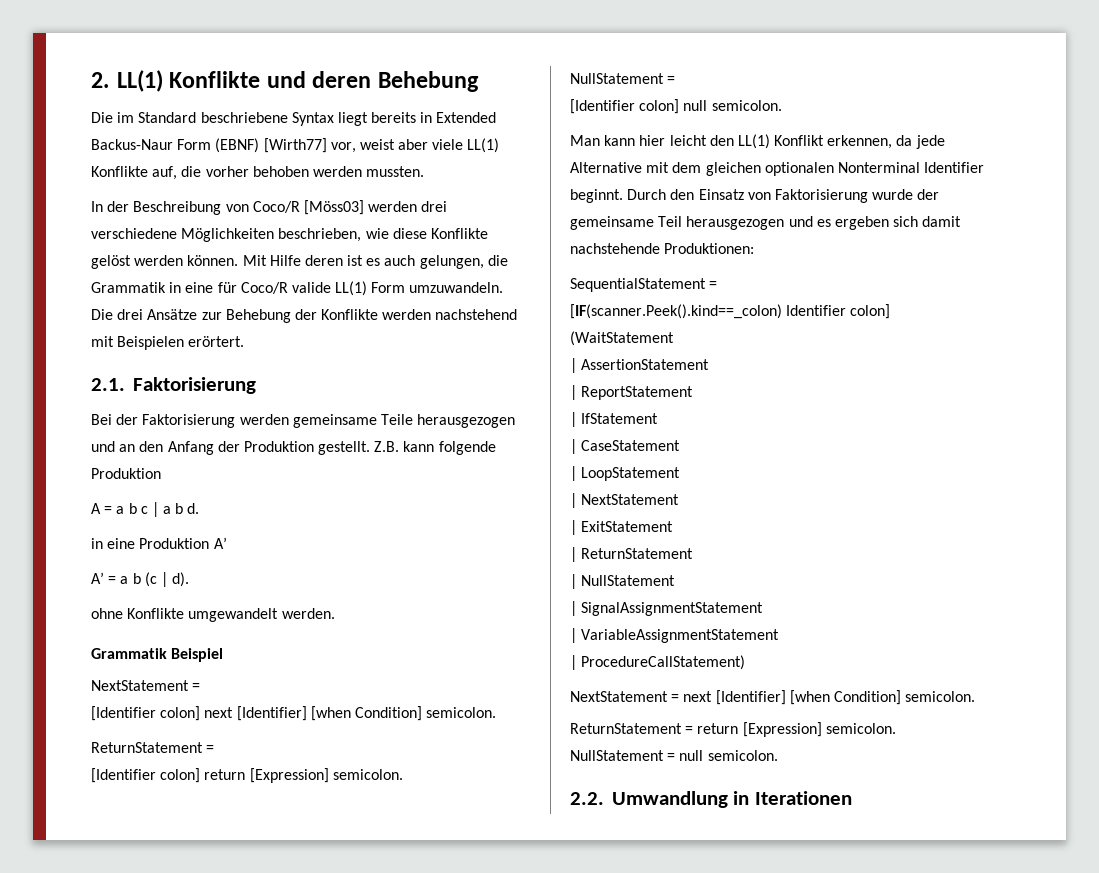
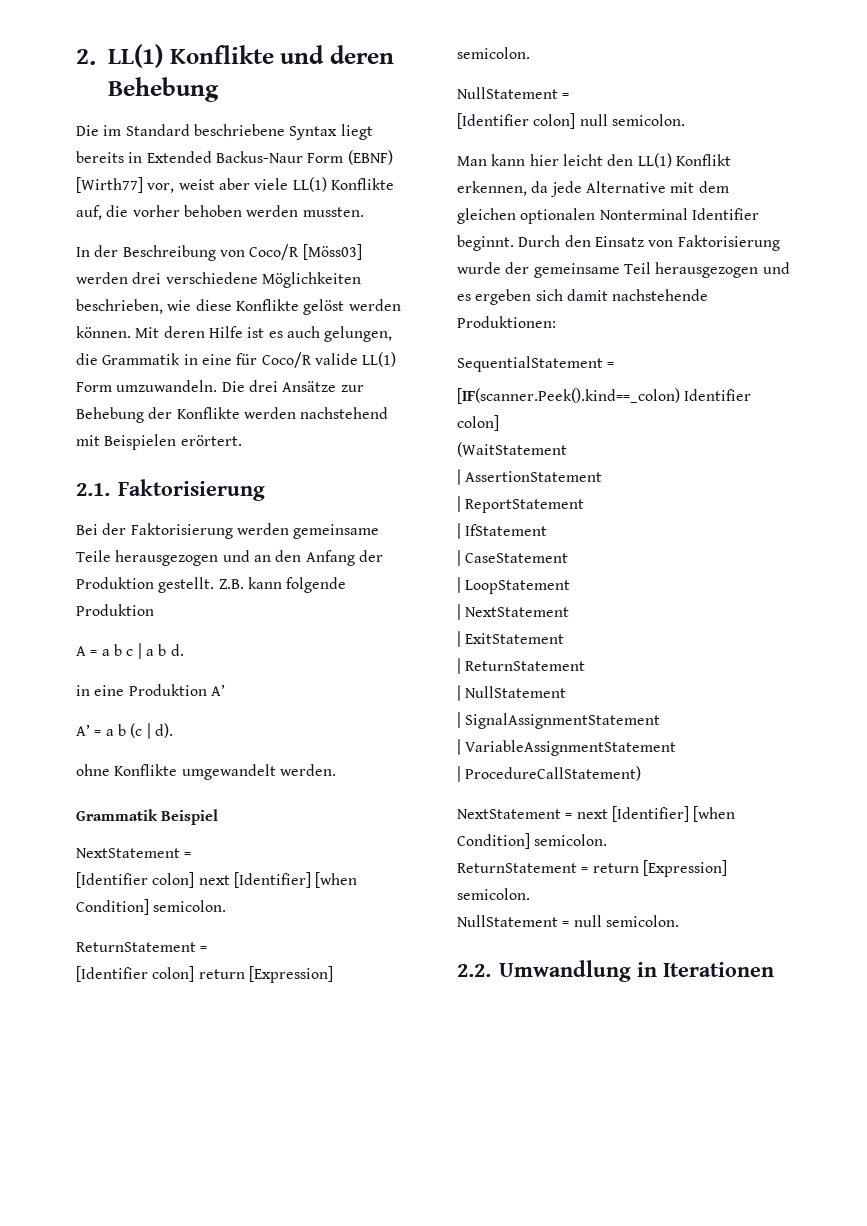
- Mit Hilfe deren ist es auch gelungen, die Grammatik in eine für Coco/R valide LL(1) Form umzuwandeln.
+ Mit deren Hilfe ist es auch gelungen, die Grammatik in eine für Coco/R valide LL(1) Form umzuwandeln.

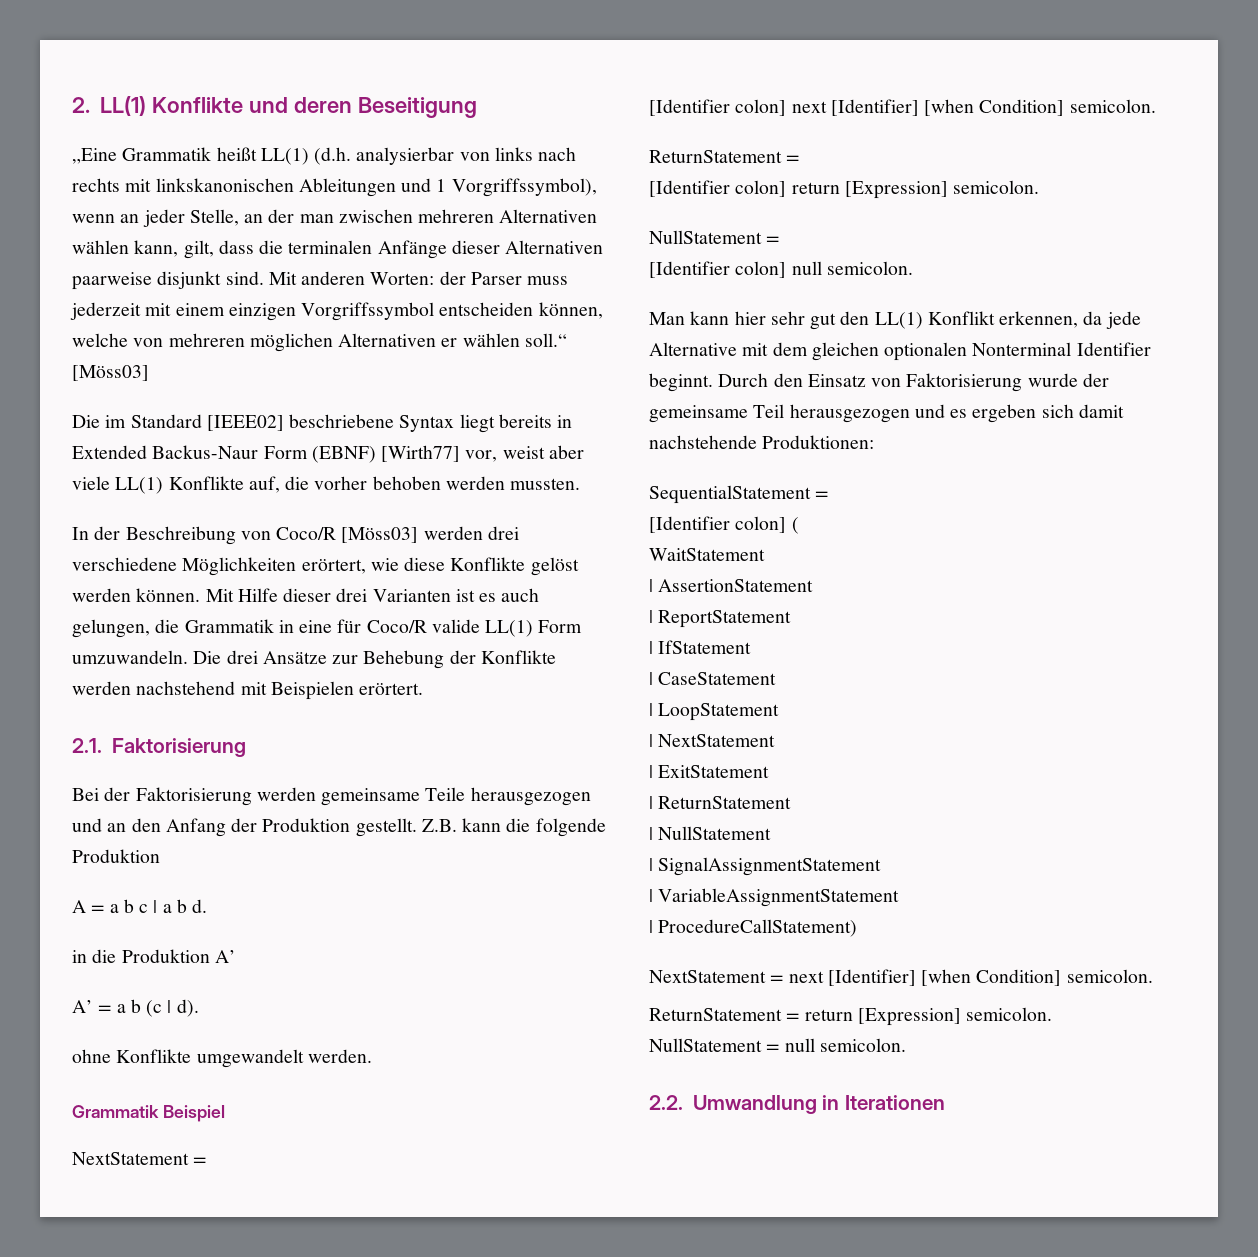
- 2. LL(1) Konflikte und deren Behebung
+ 2. LL(1) Konflikte und deren Beseitigung
+ „Eine Grammatik heißt LL(1) (d.h. analysierbar von links nach rechts mit linkskanonischen Ableitungen und 1 Vorgriffssymbol), wenn an jeder Stelle, an der man zwischen mehreren Alternativen wählen kann, gilt, dass die terminalen Anfänge dieser Alternativen paarweise disjunkt sind. Mit anderen Worten: der Parser muss jederzeit mit einem einzigen Vorgriffssymbol entscheiden können, welche von mehreren möglichen Alternativen er wählen soll.“ [Möss03]
- Die im Standard beschriebene Syntax liegt bereits in Extended Backus-Naur Form (EBNF) [Wirth77] vor, weist aber viele LL(1) Konflikte auf, die vorher behoben werden mussten.
+ Die im Standard [IEEE02] beschriebene Syntax liegt bereits in Extended Backus-Naur Form (EBNF) [Wirth77] vor, weist aber viele LL(1) Konflikte auf, die vorher behoben werden mussten.
- In der Beschreibung von Coco/R [Möss03] werden drei verschiedene Möglichkeiten beschrieben, wie diese Konflikte gelöst werden können.
+ In der Beschreibung von Coco/R [Möss03] werden drei verschiedene Möglichkeiten erörtert, wie diese Konflikte gelöst werden können.
- Mit deren Hilfe ist es auch gelungen, die Grammatik in eine für Coco/R valide LL(1) Form umzuwandeln.
+ Mit Hilfe dieser drei Varianten ist es auch gelungen, die Grammatik in eine für Coco/R valide LL(1) Form umzuwandeln.
- Z.B. kann folgende Produktion
+ Z.B. kann die folgende Produktion
- in eine Produktion A’
+ in die Produktion A’
- Man kann hier leicht den LL(1) Konflikt erkennen, da jede Alternative mit dem gleichen optionalen Nonterminal Identifier beginnt.
+ Man kann hier sehr gut den LL(1) Konflikt erkennen, da jede Alternative mit dem gleichen optionalen Nonterminal Identifier beginnt.
- [IF(scanner.Peek().kind==_colon) Identifier colon]
- (WaitStatement
+ [Identifier colon] (
+ WaitStatement

